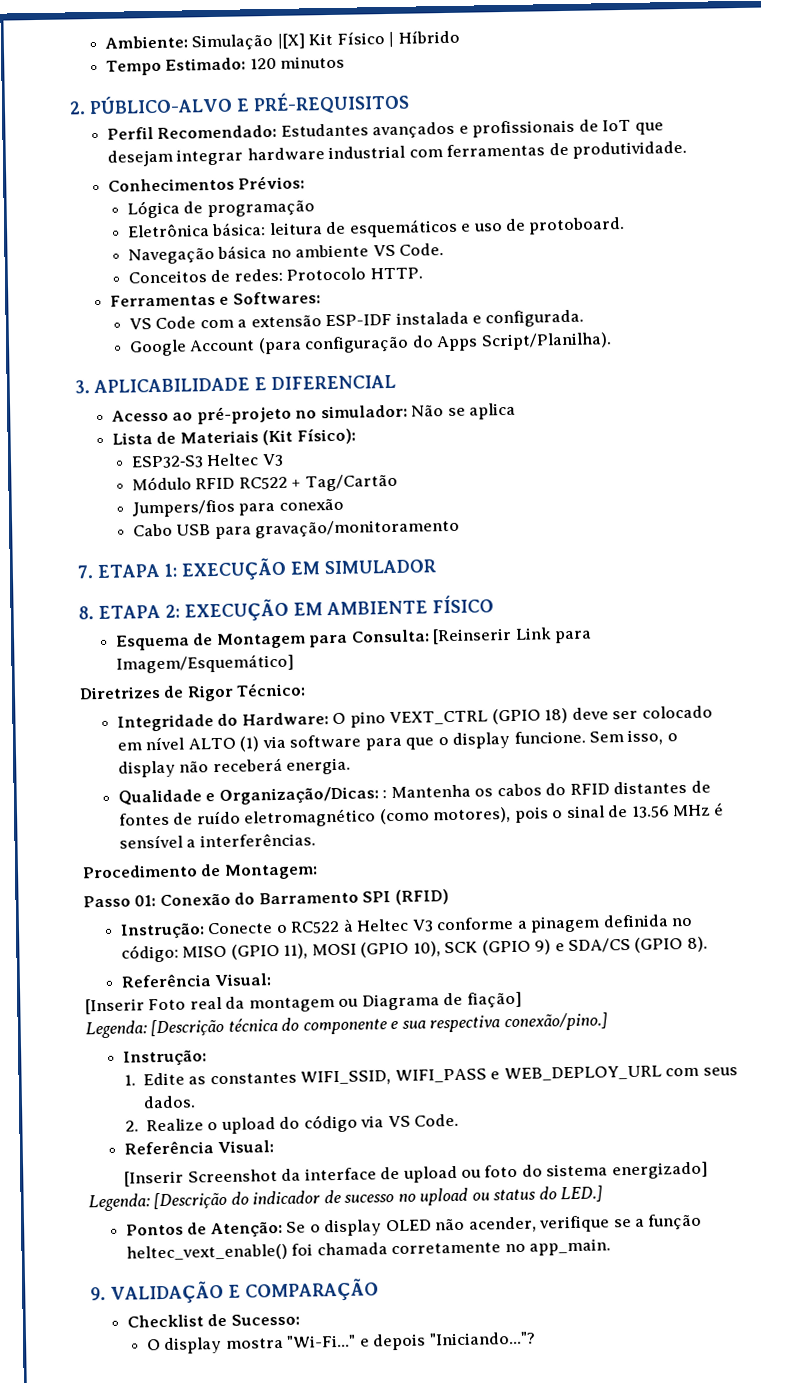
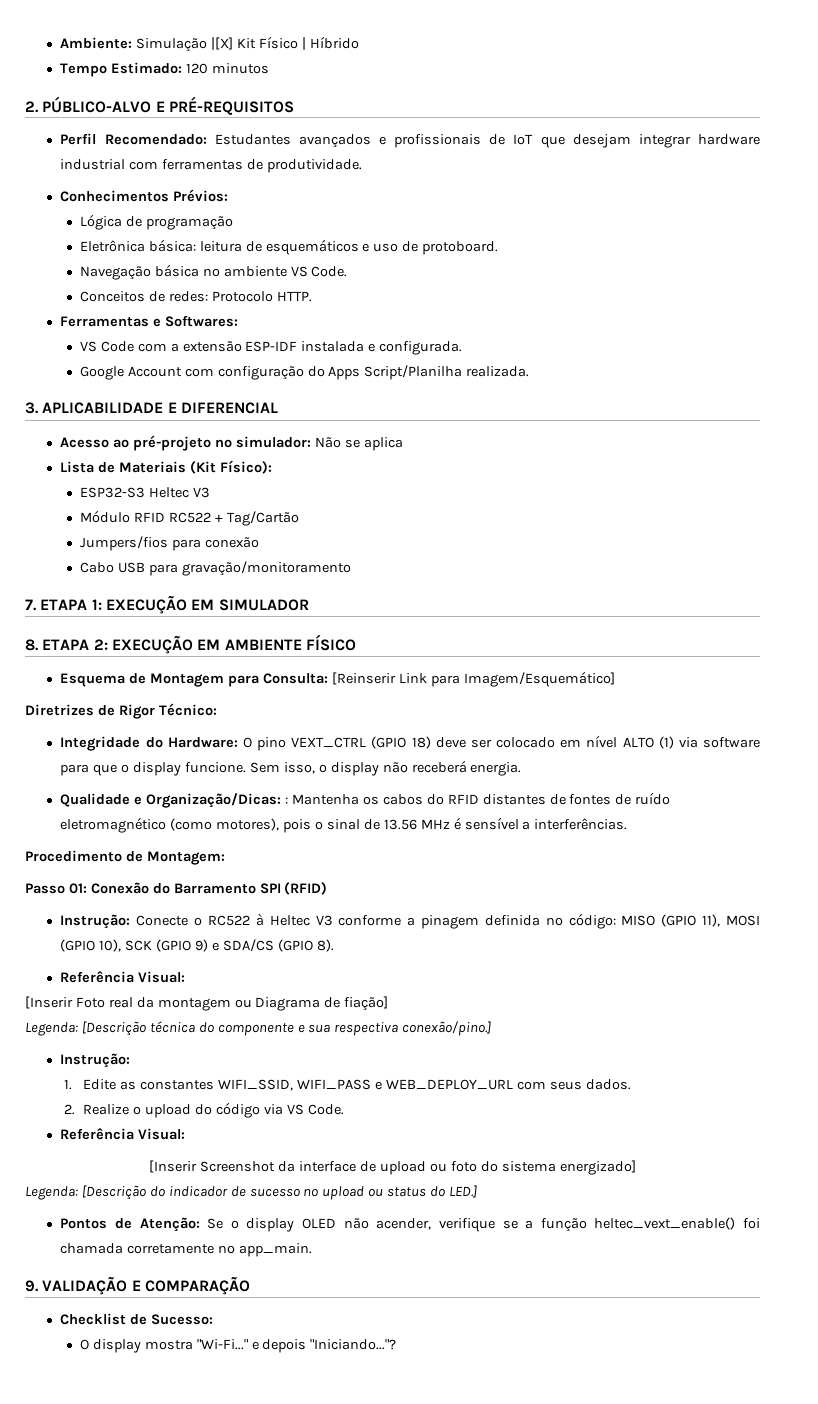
- Google Account (para configuração do Apps Script/Planilha).
+ Google Account com configuração do Apps Script/Planilha realizada.

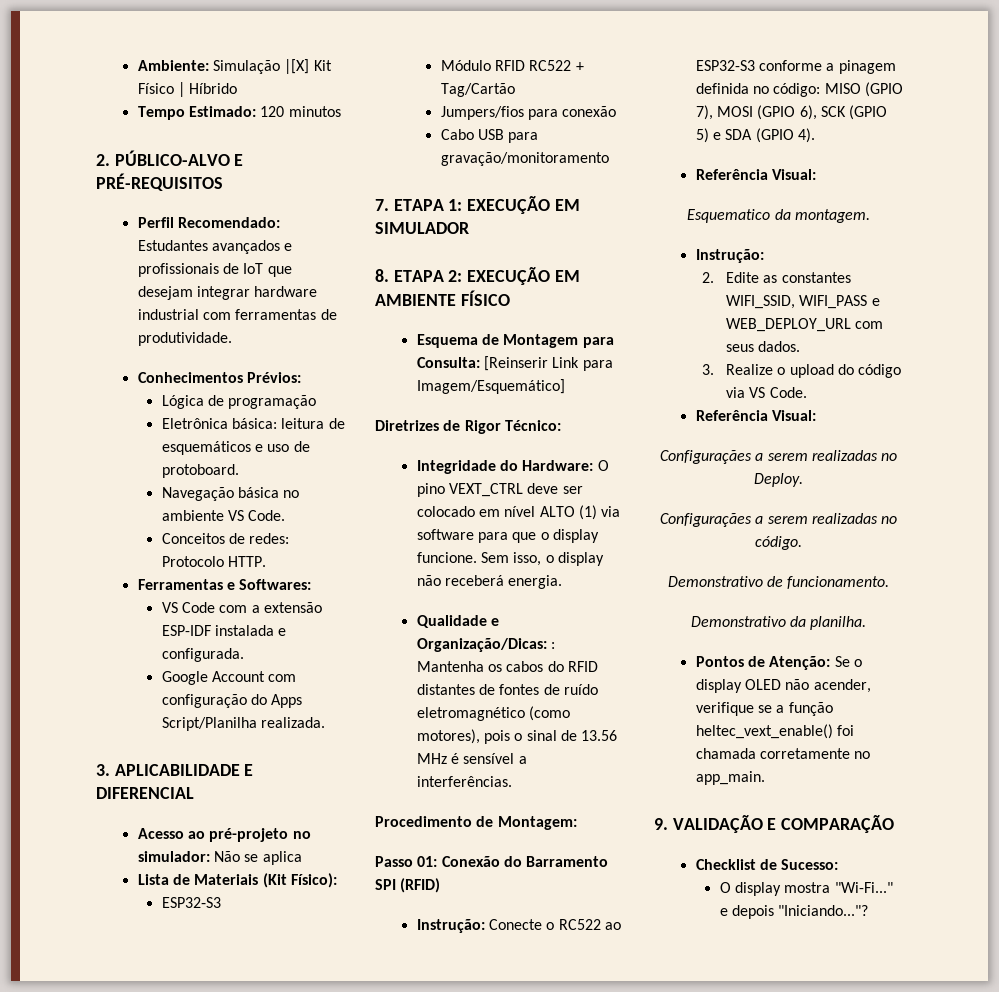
  Lista de Materiais (Kit Físico):
- ESP32‑S3 Heltec V3
+ ESP32‑S3
- Integridade do Hardware: O pino VEXT_CTRL (GPIO 18) deve ser colocado em nível ALTO (1) via software para que o display funcione.
+ Integridade do Hardware: O pino VEXT_CTRL deve ser colocado em nível ALTO (1) via software para que o display funcione.
- Instrução: Conecte o RC522 à Heltec V3 conforme a pinagem definida no código: MISO (GPIO 11), MOSI (GPIO 10), SCK (GPIO 9) e SDA/CS (GPIO 8).
+ Instrução: Conecte o RC522 ao ESP32-S3 conforme a pinagem definida no código: MISO (GPIO 7), MOSI (GPIO 6), SCK (GPIO 5) e SDA (GPIO 4).
  Referência Visual:
- [Inserir Foto real da montagem ou Diagrama de fiação]
- Legenda: [Descrição técnica do componente e sua respectiva conexão/pino.]
+ Esquematico da montagem.
- 1. Edite as constantes WIFI_SSID, WIFI_PASS e WEB_DEPLOY_URL com seus dados.
+ 2. Edite as constantes WIFI_SSID, WIFI_PASS e WEB_DEPLOY_URL com seus dados.
- 2. Realize o upload do código via VS Code.
+ 3. Realize o upload do código via VS Code.
- [Inserir Screenshot da interface de upload ou foto do sistema energizado]
- Legenda: [Descrição do indicador de sucesso no upload ou status do LED.]
+ Configuraçães a serem realizadas no Deploy.
+ Configuraçães a serem realizadas no código.
+ Demonstrativo de funcionamento.
+ Demonstrativo da planilha.

